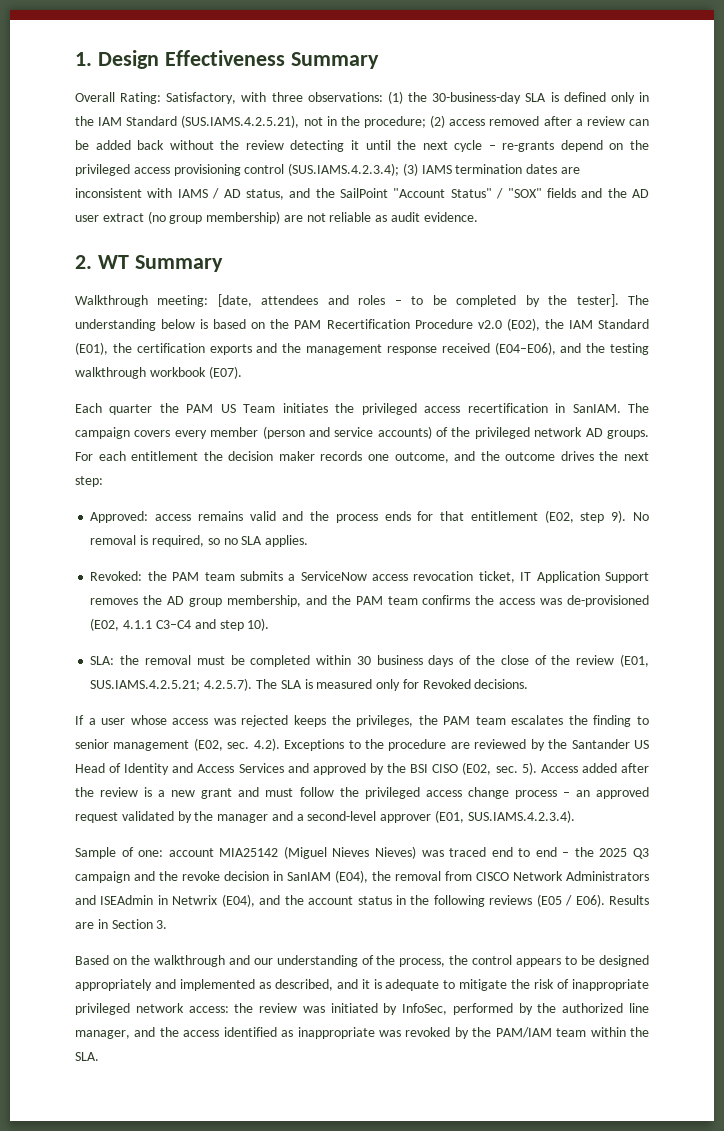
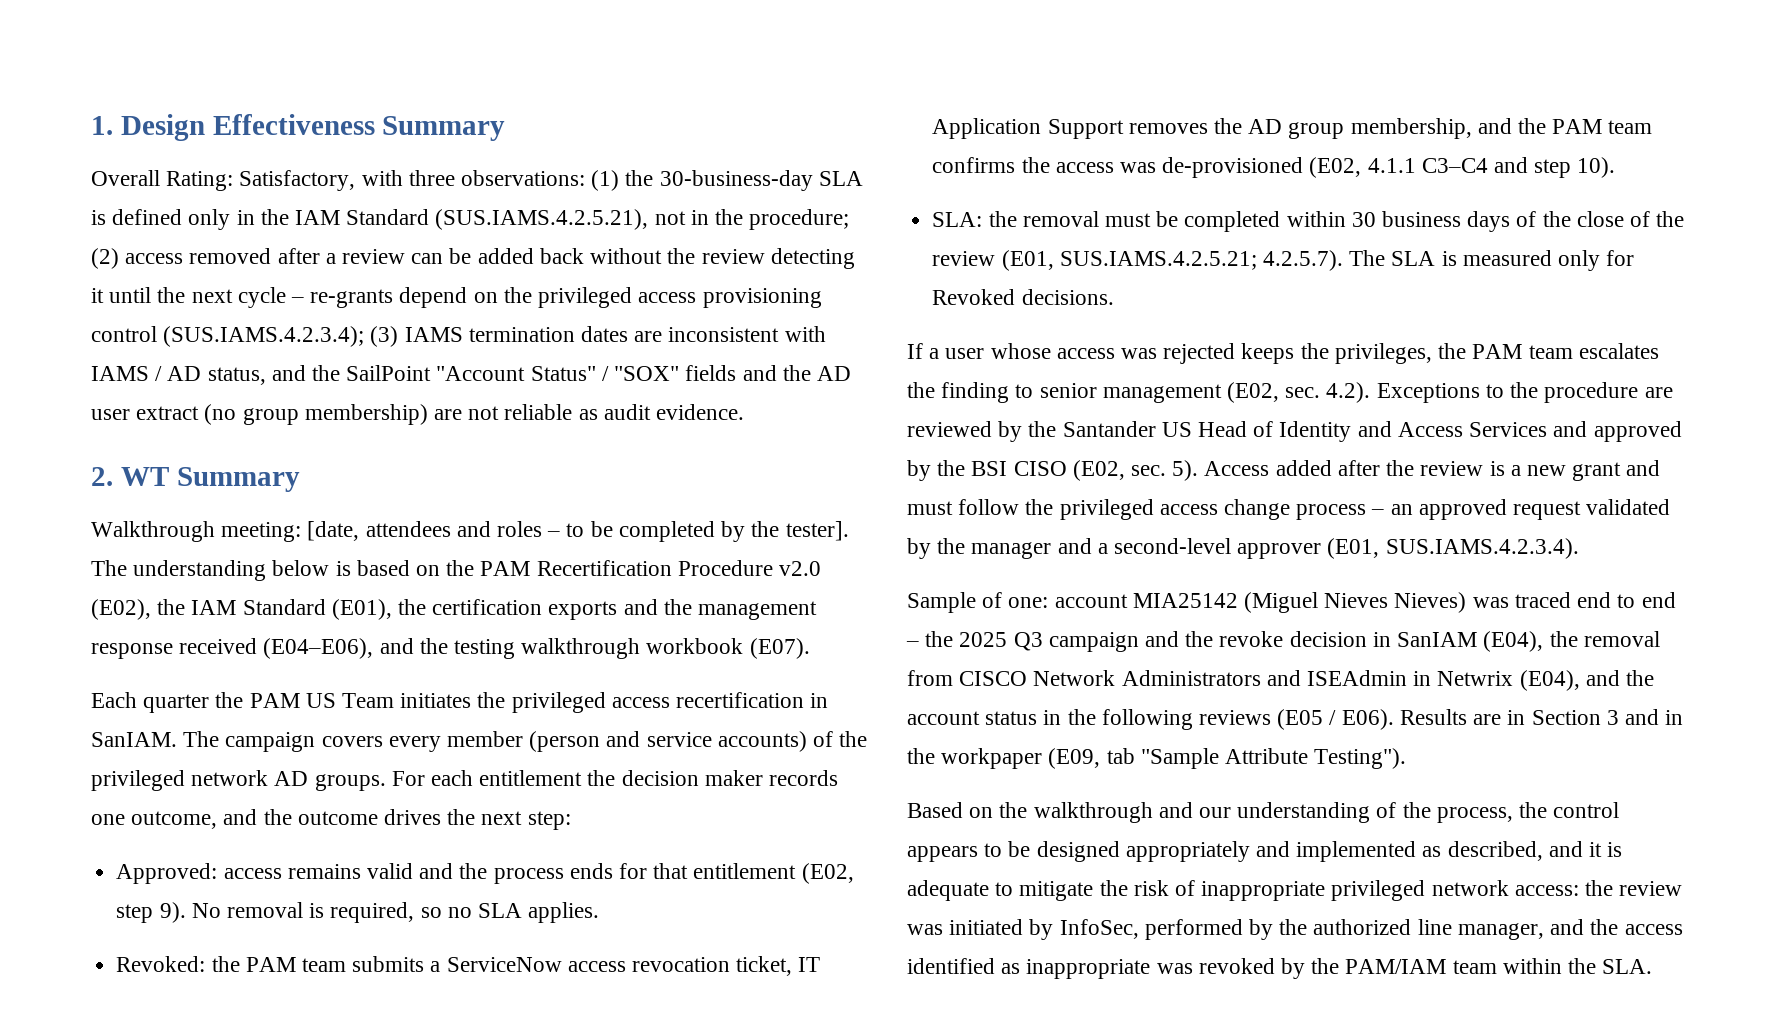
- Results are in Section 3.
+ Results are in Section 3 and in the workpaper (E09, tab "Sample Attribute Testing").

